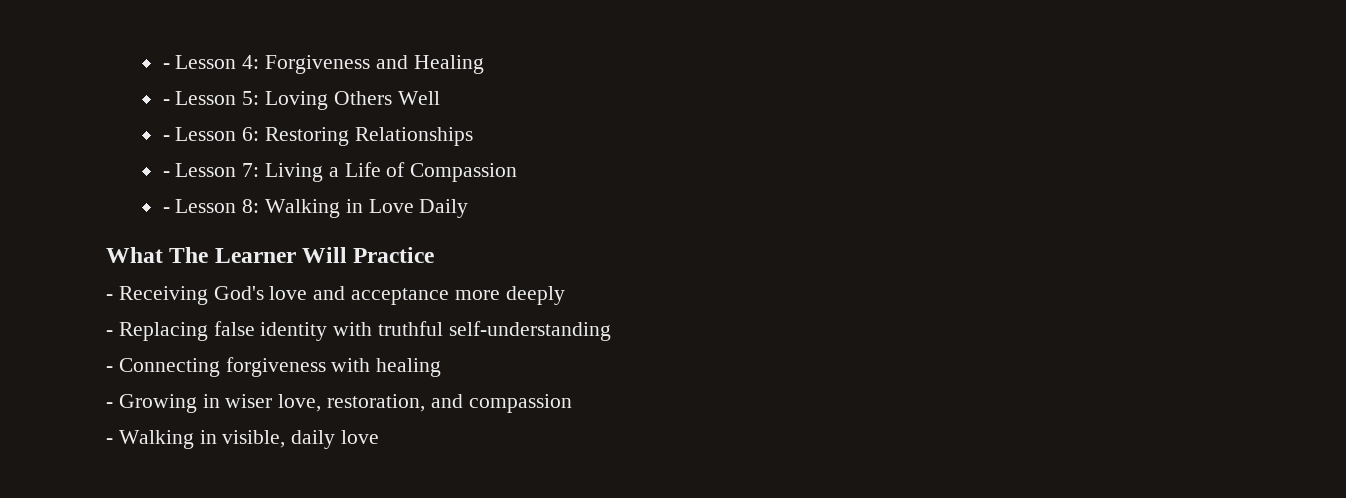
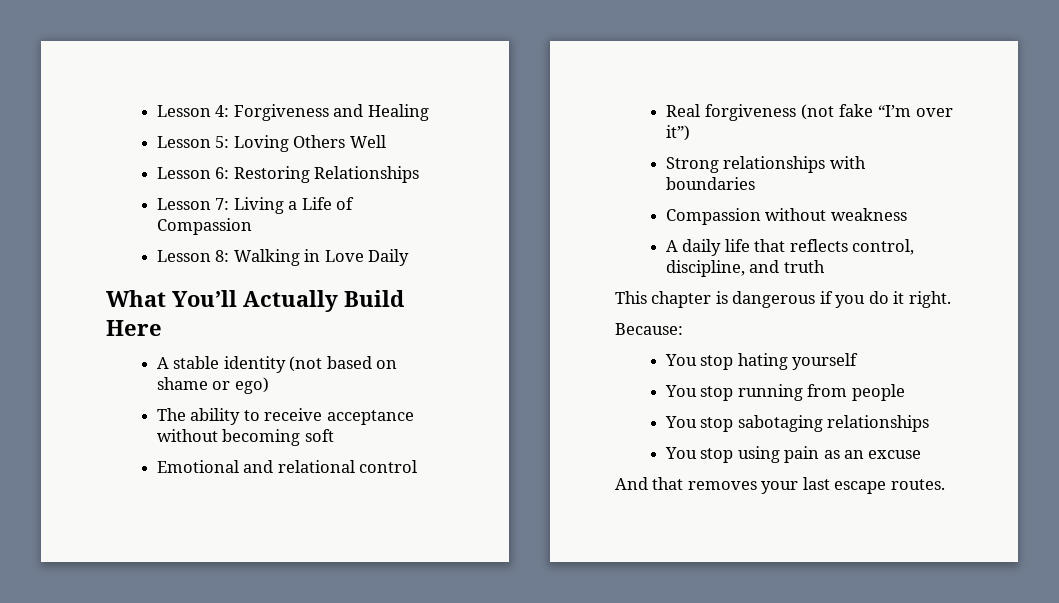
- - Lesson 4: Forgiveness and Healing
+ Lesson 4: Forgiveness and Healing
- - Lesson 5: Loving Others Well
+ Lesson 5: Loving Others Well
- - Lesson 6: Restoring Relationships
+ Lesson 6: Restoring Relationships
- - Lesson 7: Living a Life of Compassion
+ Lesson 7: Living a Life of Compassion
- - Lesson 8: Walking in Love Daily
+ Lesson 8: Walking in Love Daily
- What The Learner Will Practice
- - Receiving God's love and acceptance more deeply
- - Replacing false identity with truthful self-understanding
- - Connecting forgiveness with healing
- - Growing in wiser love, restoration, and compassion
- - Walking in visible, daily love
+ What You’ll Actually Build Here
+ A stable identity (not based on shame or ego)
+ The ability to receive acceptance without becoming soft
+ Emotional and relational control
+ Real forgiveness (not fake “I’m over it”)
+ Strong relationships with boundaries
+ Compassion without weakness
+ A daily life that reflects control, discipline, and truth
+ This chapter is dangerous if you do it right.
+ Because:
+ You stop hating yourself
+ You stop running from people
+ You stop sabotaging relationships
+ You stop using pain as an excuse
+ And that removes your last escape routes.

